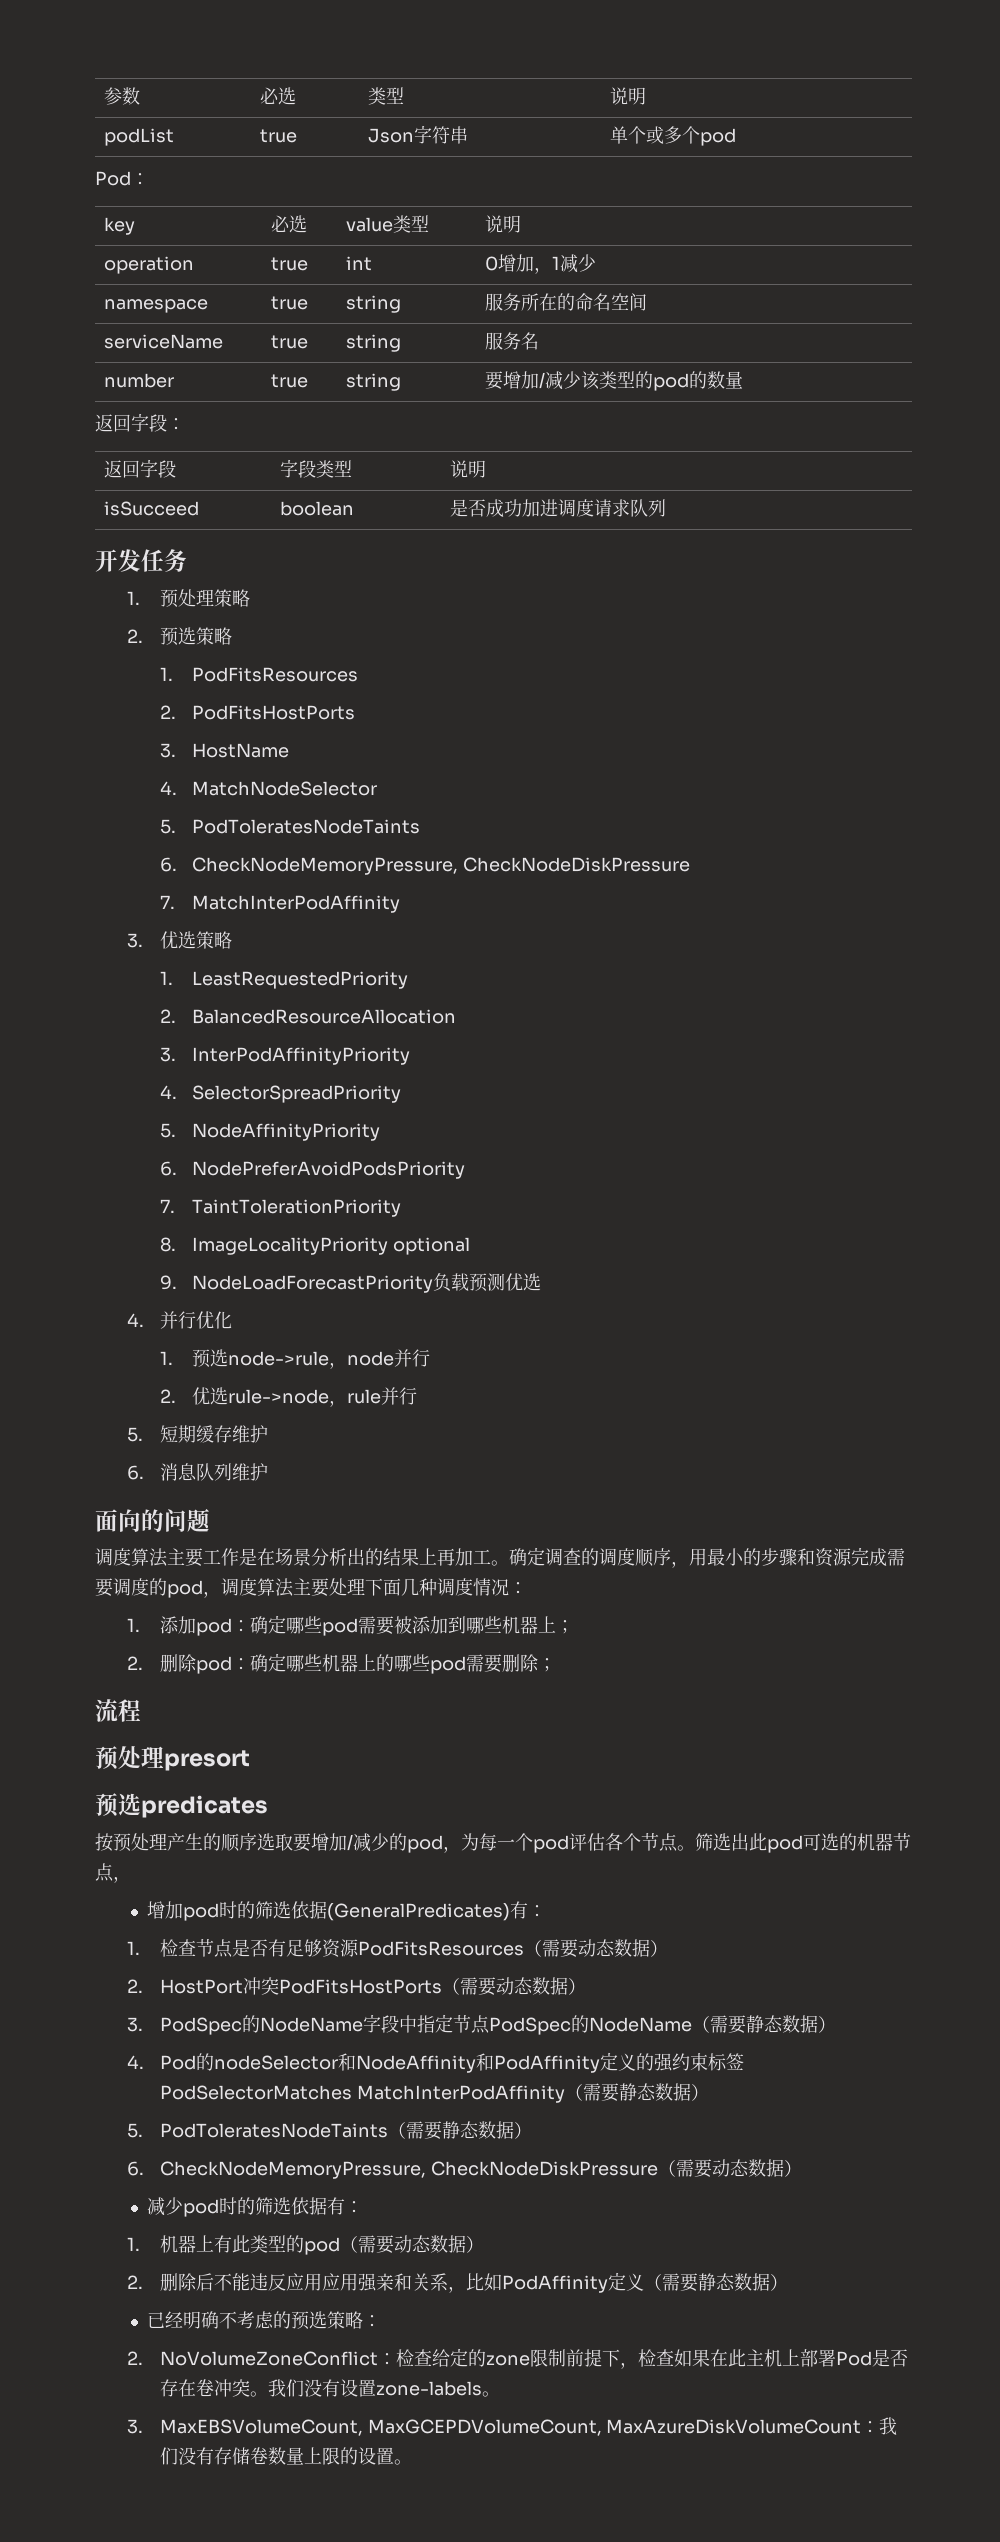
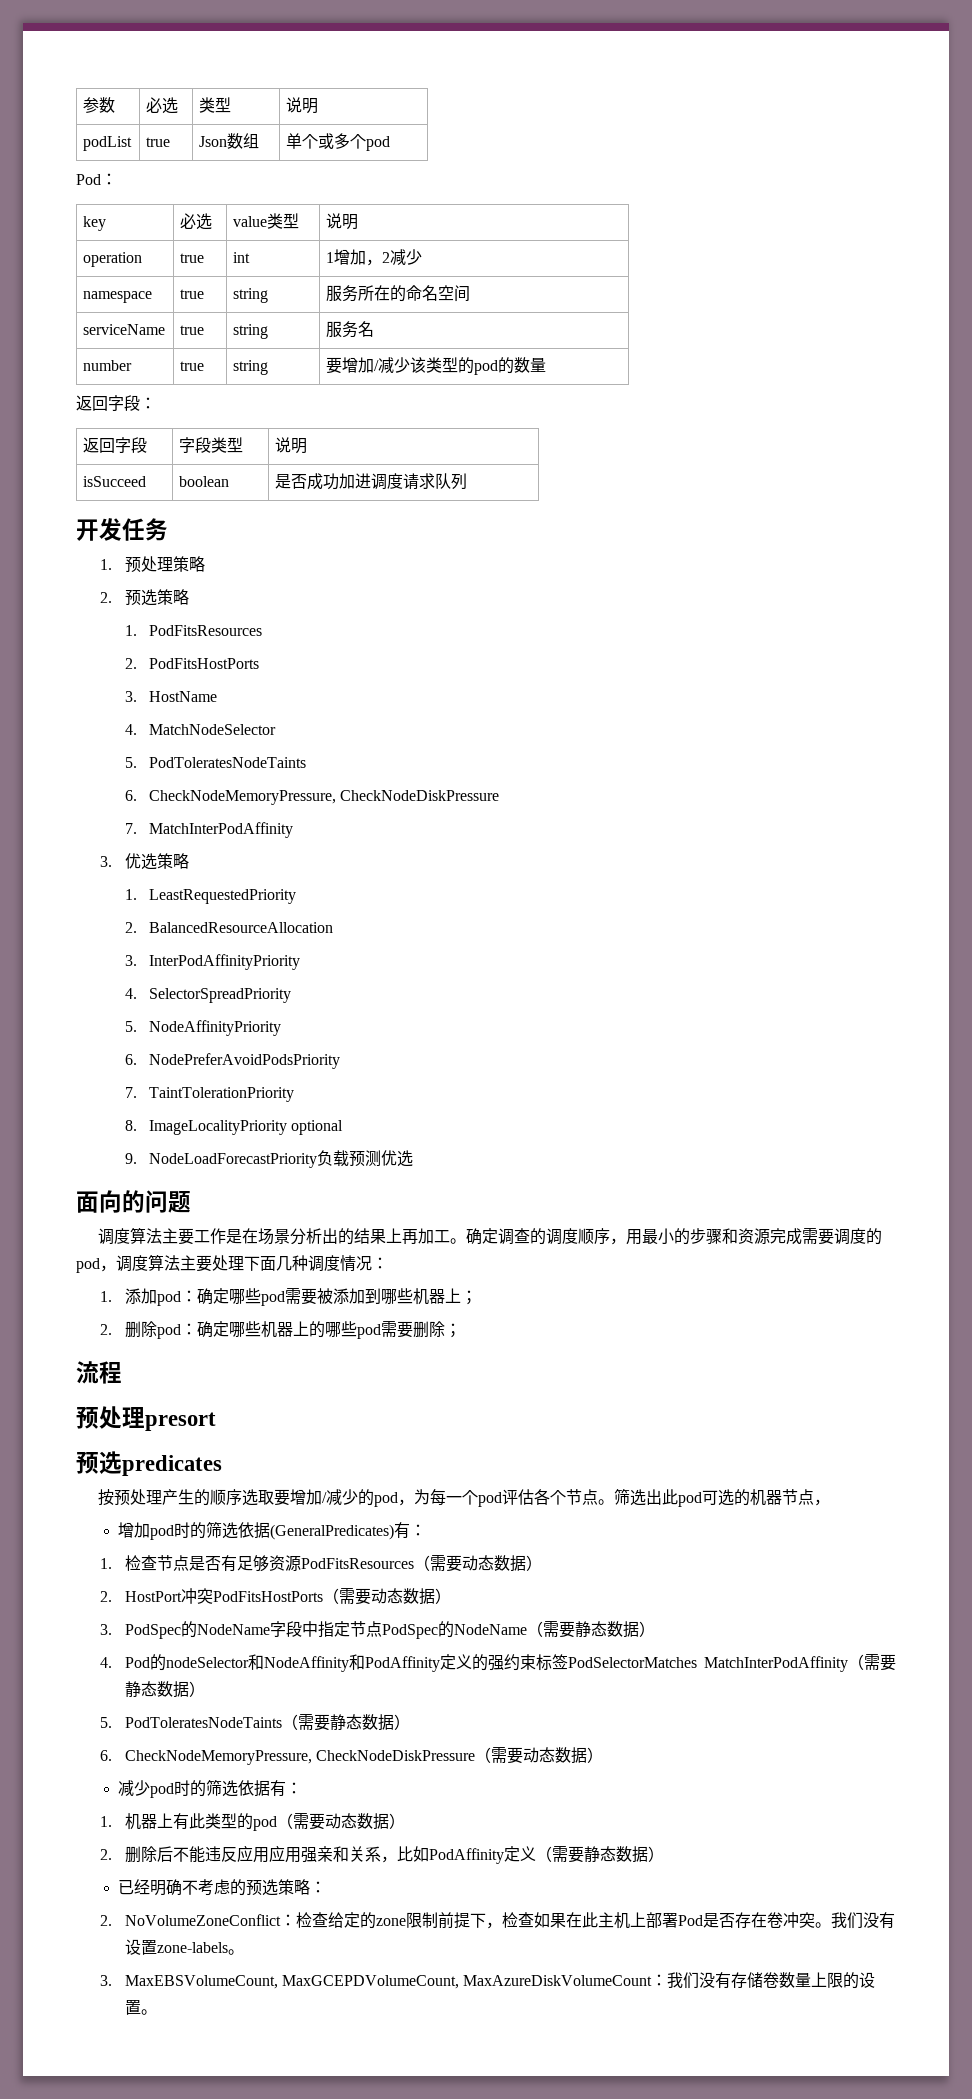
- podList | true | Json字符串 | 单个或多个pod
+ podList | true | Json数组 | 单个或多个pod
- operation | true | int | 0增加，1减少
+ operation | true | int | 1增加，2减少
- 4.并行优化
- 1.预选node->rule，node并行
- 2.优选rule->node，rule并行
- 5.短期缓存维护
- 6.消息队列维护

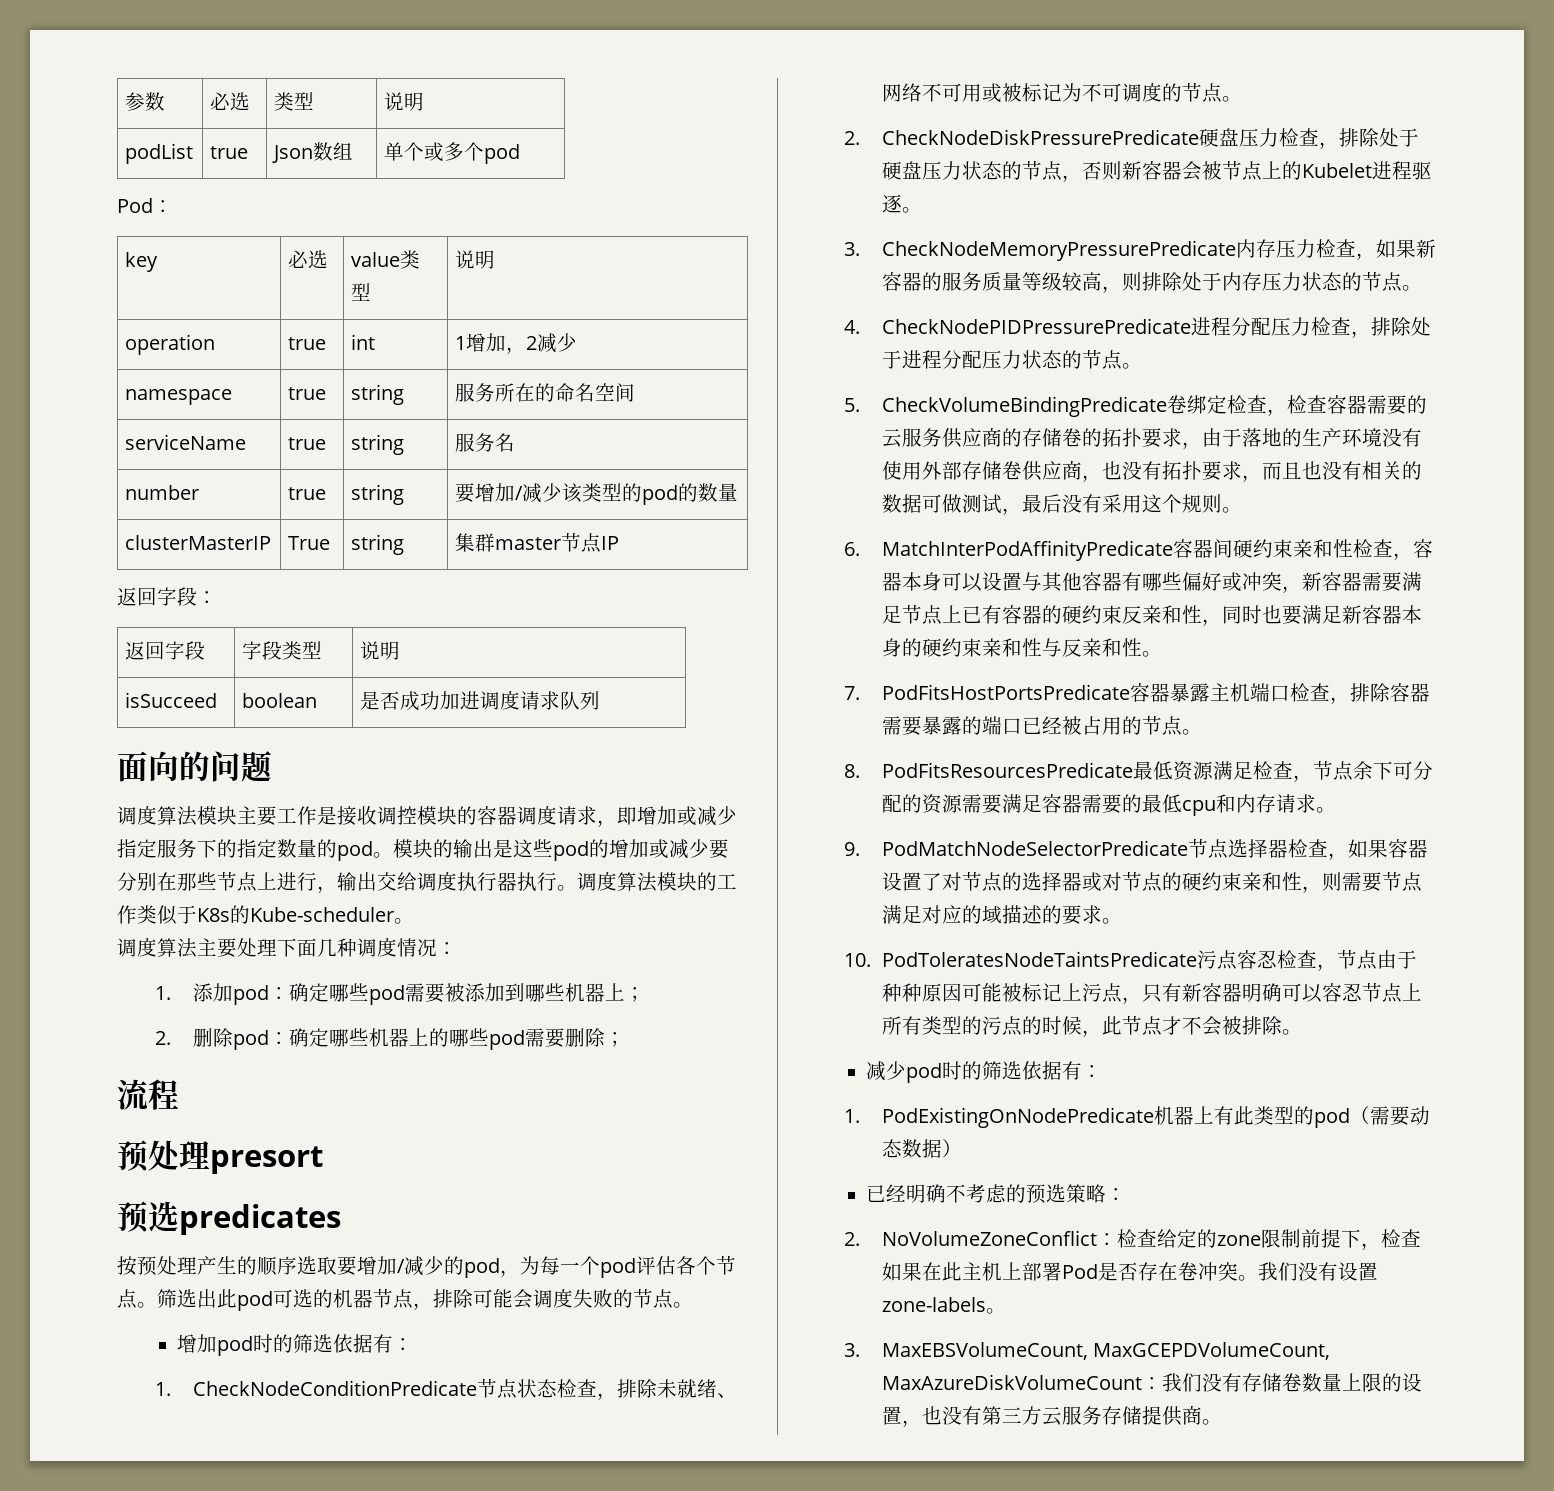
+ clusterMasterIP | True | string | 集群master节点IP
- 开发任务
- 1.预处理策略
- 2.预选策略
- 1. PodFitsResources
- 2. PodFitsHostPorts
- 3. HostName
- 4. MatchNodeSelector
- 5. PodToleratesNodeTaints
- 6. CheckNodeMemoryPressure, CheckNodeDiskPressure
- 7. MatchInterPodAffinity
- 3.优选策略
- 1. LeastRequestedPriority
- 2. BalancedResourceAllocation
- 3. InterPodAffinityPriority
- 4. SelectorSpreadPriority
- 5. NodeAffinityPriority
- 6. NodePreferAvoidPodsPriority
- 7. TaintTolerationPriority
- 8. ImageLocalityPriority optional
- 9. NodeLoadForecastPriority负载预测优选
- 调度算法主要工作是在场景分析出的结果上再加工。确定调查的调度顺序，用最小的步骤和资源完成需要调度的pod，调度算法主要处理下面几种调度情况：
+ 调度算法模块主要工作是接收调控模块的容器调度请求，即增加或减少指定服务下的指定数量的pod。模块的输出是这些pod的增加或减少要分别在那些节点上进行，输出交给调度执行器执行。调度算法模块的工作类似于K8s的Kube-scheduler。
+ 调度算法主要处理下面几种调度情况：
- 筛选出此pod可选的机器节点，
+ 筛选出此pod可选的机器节点，排除可能会调度失败的节点。
- 增加pod时的筛选依据(GeneralPredicates)有：
- 1.检查节点是否有足够资源PodFitsResources（需要动态数据）
- 2. HostPort冲突PodFitsHostPorts（需要动态数据）
- 3. PodSpec的NodeName字段中指定节点PodSpec的NodeName（需要静态数据）
- 4. Pod的nodeSelector和NodeAffinity和PodAffinity定义的强约束标签PodSelectorMatches MatchInterPodAffinity（需要静态数据）
- 5. PodToleratesNodeTaints（需要静态数据）
- 6. CheckNodeMemoryPressure, CheckNodeDiskPressure（需要动态数据）
+ 增加pod时的筛选依据有：
+ 1. CheckNodeConditionPredicate节点状态检查，排除未就绪、网络不可用或被标记为不可调度的节点。
+ 2. CheckNodeDiskPressurePredicate硬盘压力检查，排除处于硬盘压力状态的节点，否则新容器会被节点上的Kubelet进程驱逐。
+ 3. CheckNodeMemoryPressurePredicate内存压力检查，如果新容器的服务质量等级较高，则排除处于内存压力状态的节点。
+ 4. CheckNodePIDPressurePredicate进程分配压力检查，排除处于进程分配压力状态的节点。
+ 5. CheckVolumeBindingPredicate卷绑定检查，检查容器需要的云服务供应商的存储卷的拓扑要求，由于落地的生产环境没有使用外部存储卷供应商，也没有拓扑要求，而且也没有相关的数据可做测试，最后没有采用这个规则。
+ 6. MatchInterPodAffinityPredicate容器间硬约束亲和性检查，容器本身可以设置与其他容器有哪些偏好或冲突，新容器需要满足节点上已有容器的硬约束反亲和性，同时也要满足新容器本身的硬约束亲和性与反亲和性。
+ 7. PodFitsHostPortsPredicate容器暴露主机端口检查，排除容器需要暴露的端口已经被占用的节点。
+ 8. PodFitsResourcesPredicate最低资源满足检查，节点余下可分配的资源需要满足容器需要的最低cpu和内存请求。
+ 9. PodMatchNodeSelectorPredicate节点选择器检查，如果容器设置了对节点的选择器或对节点的硬约束亲和性，则需要节点满足对应的域描述的要求。
+ 10. PodToleratesNodeTaintsPredicate污点容忍检查，节点由于种种原因可能被标记上污点，只有新容器明确可以容忍节点上所有类型的污点的时候，此节点才不会被排除。
- 1.机器上有此类型的pod（需要动态数据）
+ 1. PodExistingOnNodePredicate机器上有此类型的pod（需要动态数据）
- 2.删除后不能违反应用应用强亲和关系，比如PodAffinity定义（需要静态数据）
- 3. MaxEBSVolumeCount, MaxGCEPDVolumeCount, MaxAzureDiskVolumeCount：我们没有存储卷数量上限的设置。
+ 3. MaxEBSVolumeCount, MaxGCEPDVolumeCount, MaxAzureDiskVolumeCount：我们没有存储卷数量上限的设置，也没有第三方云服务存储提供商。

